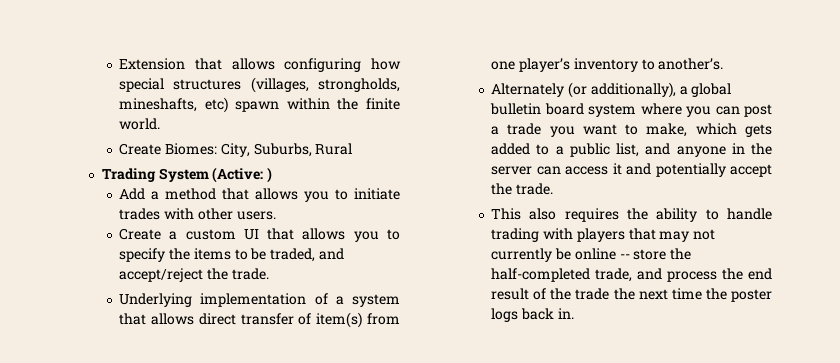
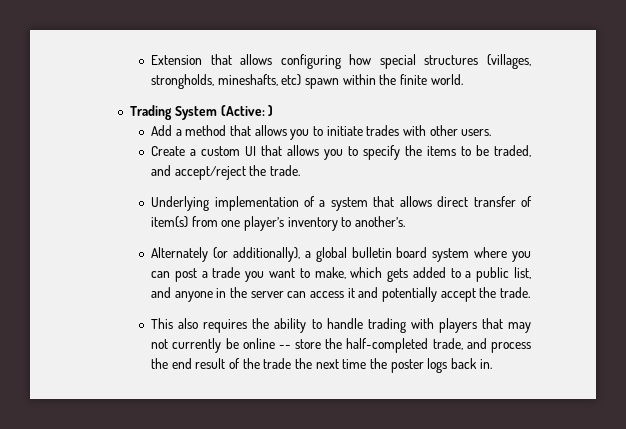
- Create Biomes: City, Suburbs, Rural

